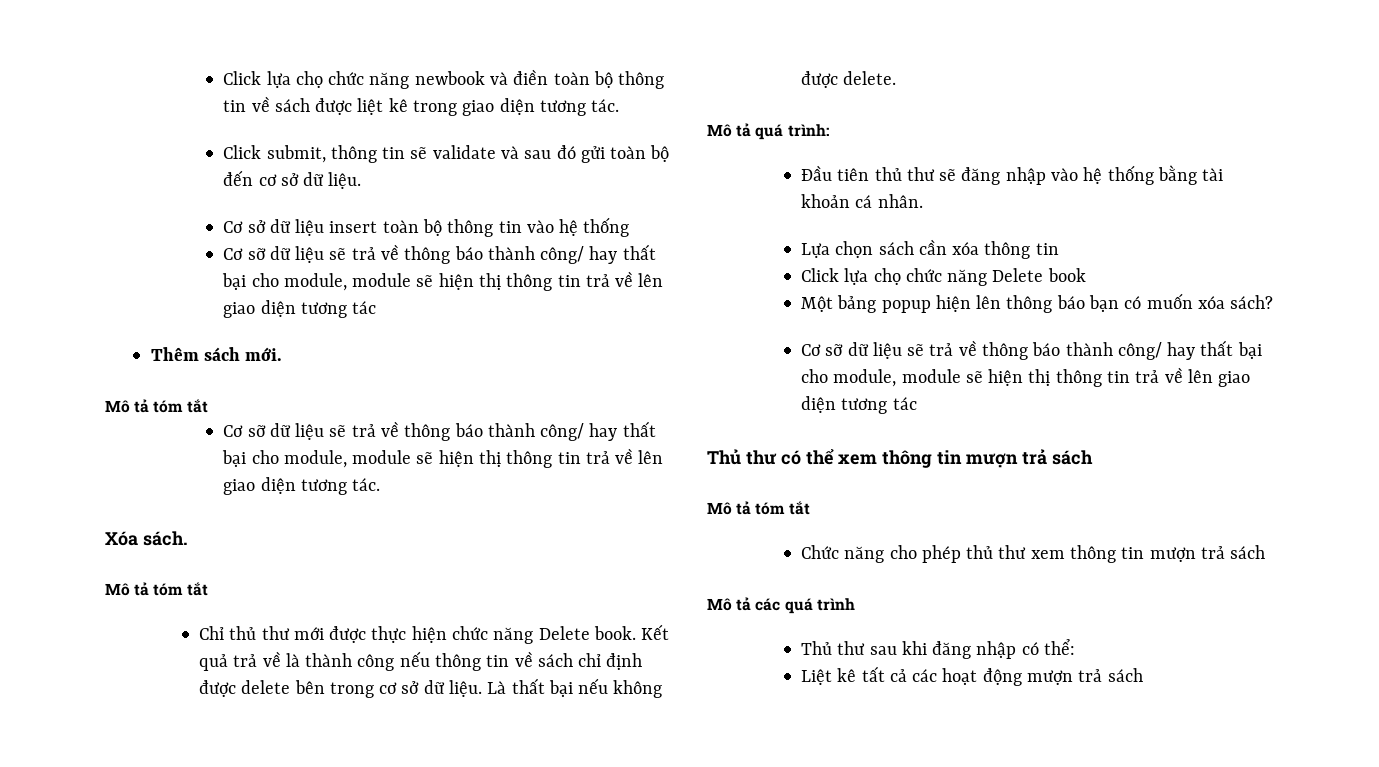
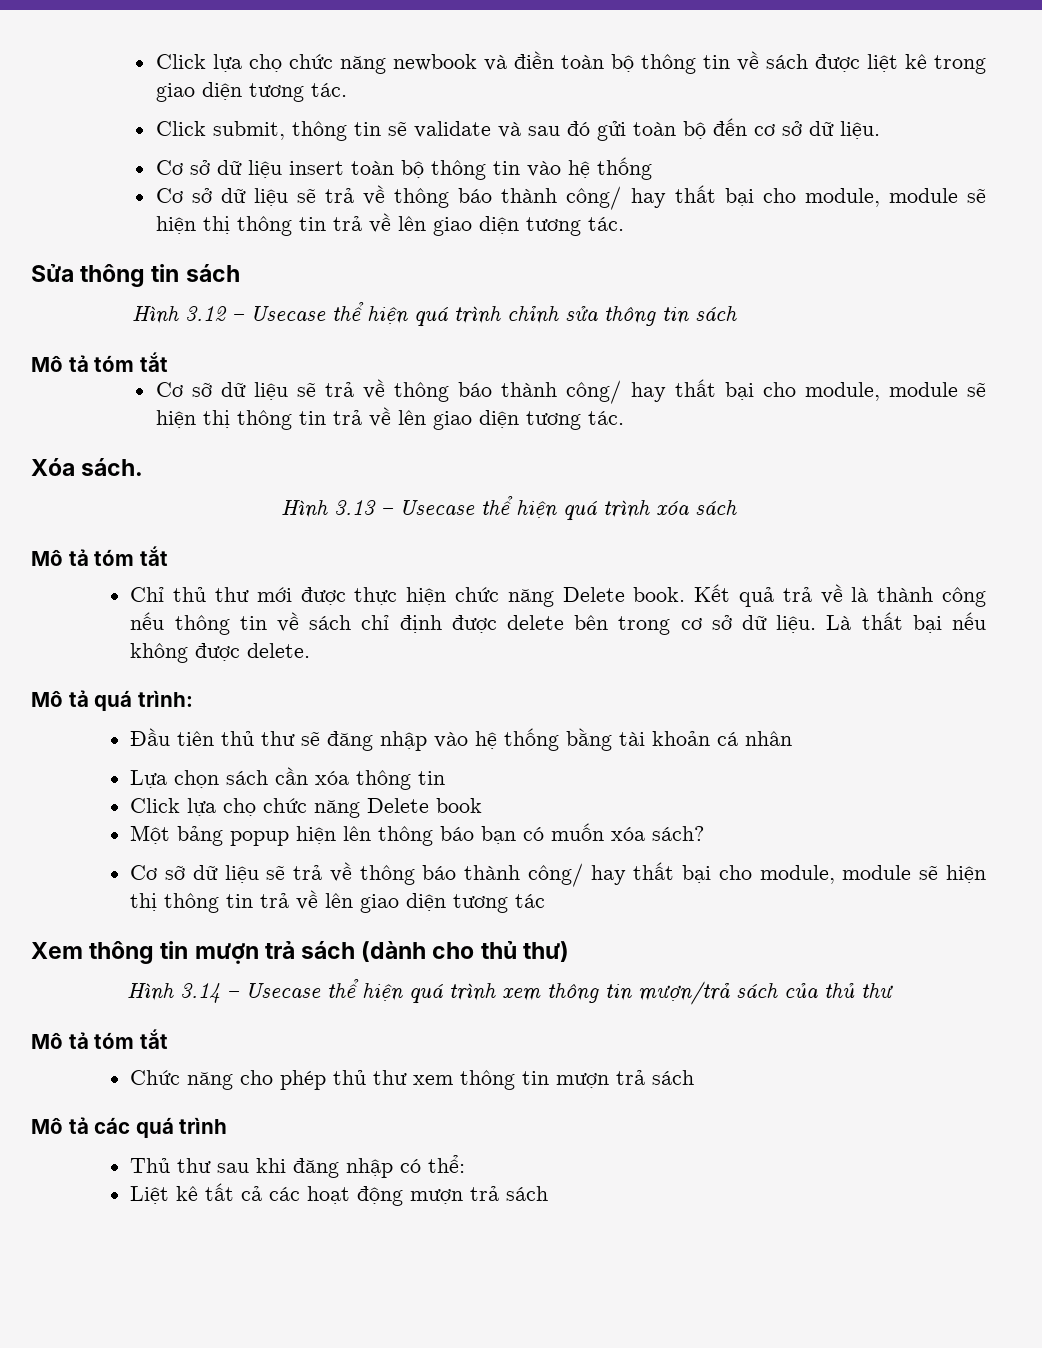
  Cơ sở dữ liệu insert toàn bộ thông tin vào hệ thống
- Cơ sỡ dữ liệu sẽ trả về thông báo thành công/ hay thất bại cho module, module sẽ hiện thị thông tin trả về lên giao diện tương tác
- Thêm sách mới.
+ Cơ sở dữ liệu sẽ trả về thông báo thành công/ hay thất bại cho module, module sẽ hiện thị thông tin trả về lên giao diện tương tác.
+ Sửa thông tin sách
+ Hình 3.12 – Usecase thể hiện quá trình chỉnh sửa thông tin sách
+ Hình 3.13 – Usecase thể hiện quá trình xóa sách
- Đầu tiên thủ thư sẽ đăng nhập vào hệ thống bằng tài khoản cá nhân.
+ Đầu tiên thủ thư sẽ đăng nhập vào hệ thống bằng tài khoản cá nhân
- Thủ thư có thể xem thông tin mượn trả sách
+ Xem thông tin mượn trả sách (dành cho thủ thư)
+ Hình 3.14 – Usecase thể hiện quá trình xem thông tin mượn/trả sách của thủ thư

